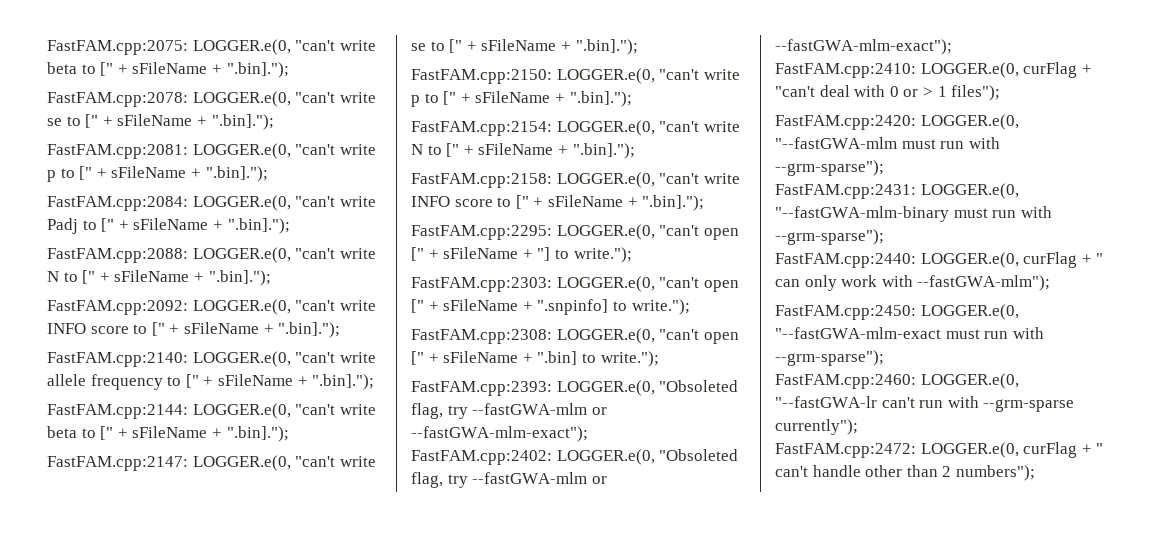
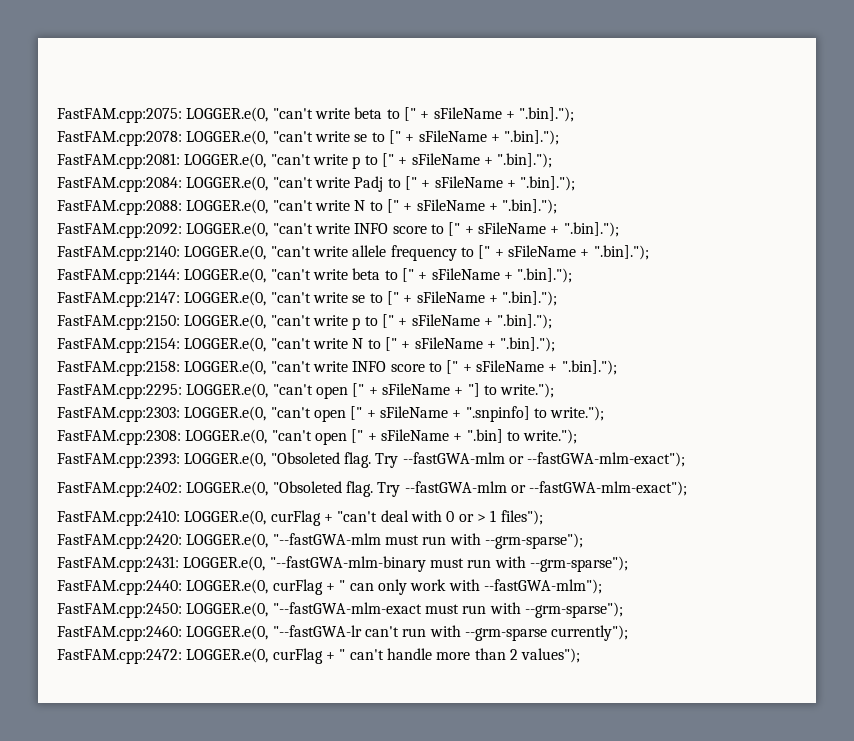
- FastFAM.cpp:2393: LOGGER.e(0, "Obsoleted flag, try --fastGWA-mlm or --fastGWA-mlm-exact");
+ FastFAM.cpp:2393: LOGGER.e(0, "Obsoleted flag. Try --fastGWA-mlm or --fastGWA-mlm-exact");
- FastFAM.cpp:2402: LOGGER.e(0, "Obsoleted flag, try --fastGWA-mlm or --fastGWA-mlm-exact");
+ FastFAM.cpp:2402: LOGGER.e(0, "Obsoleted flag. Try --fastGWA-mlm or --fastGWA-mlm-exact");
- FastFAM.cpp:2472: LOGGER.e(0, curFlag + " can't handle other than 2 numbers");
+ FastFAM.cpp:2472: LOGGER.e(0, curFlag + " can't handle more than 2 values");

